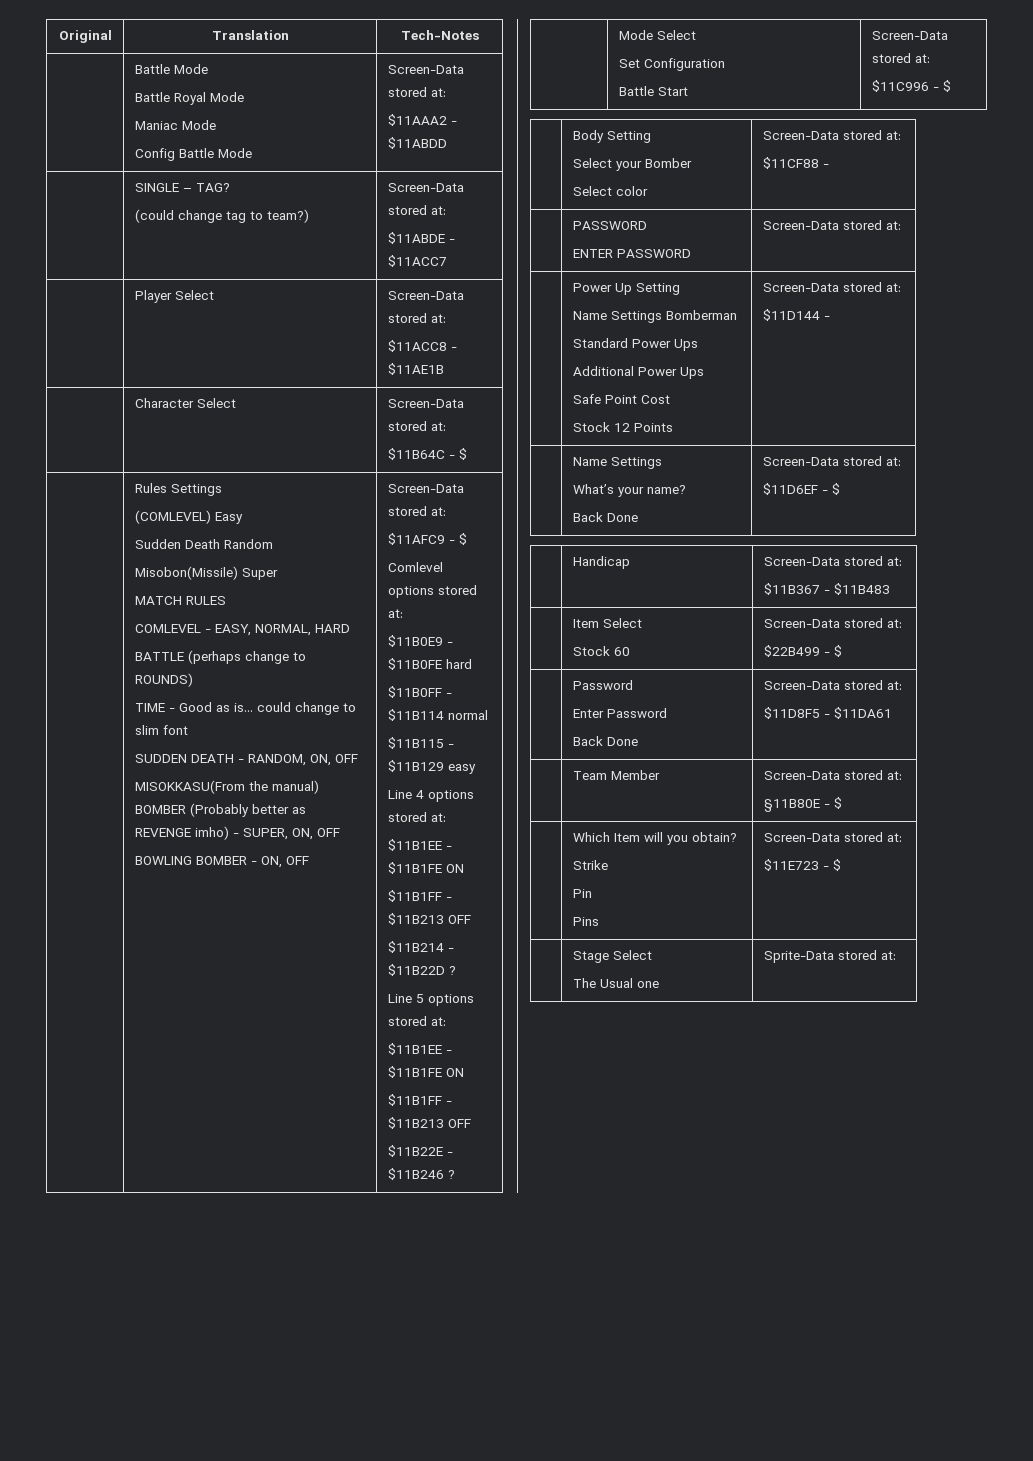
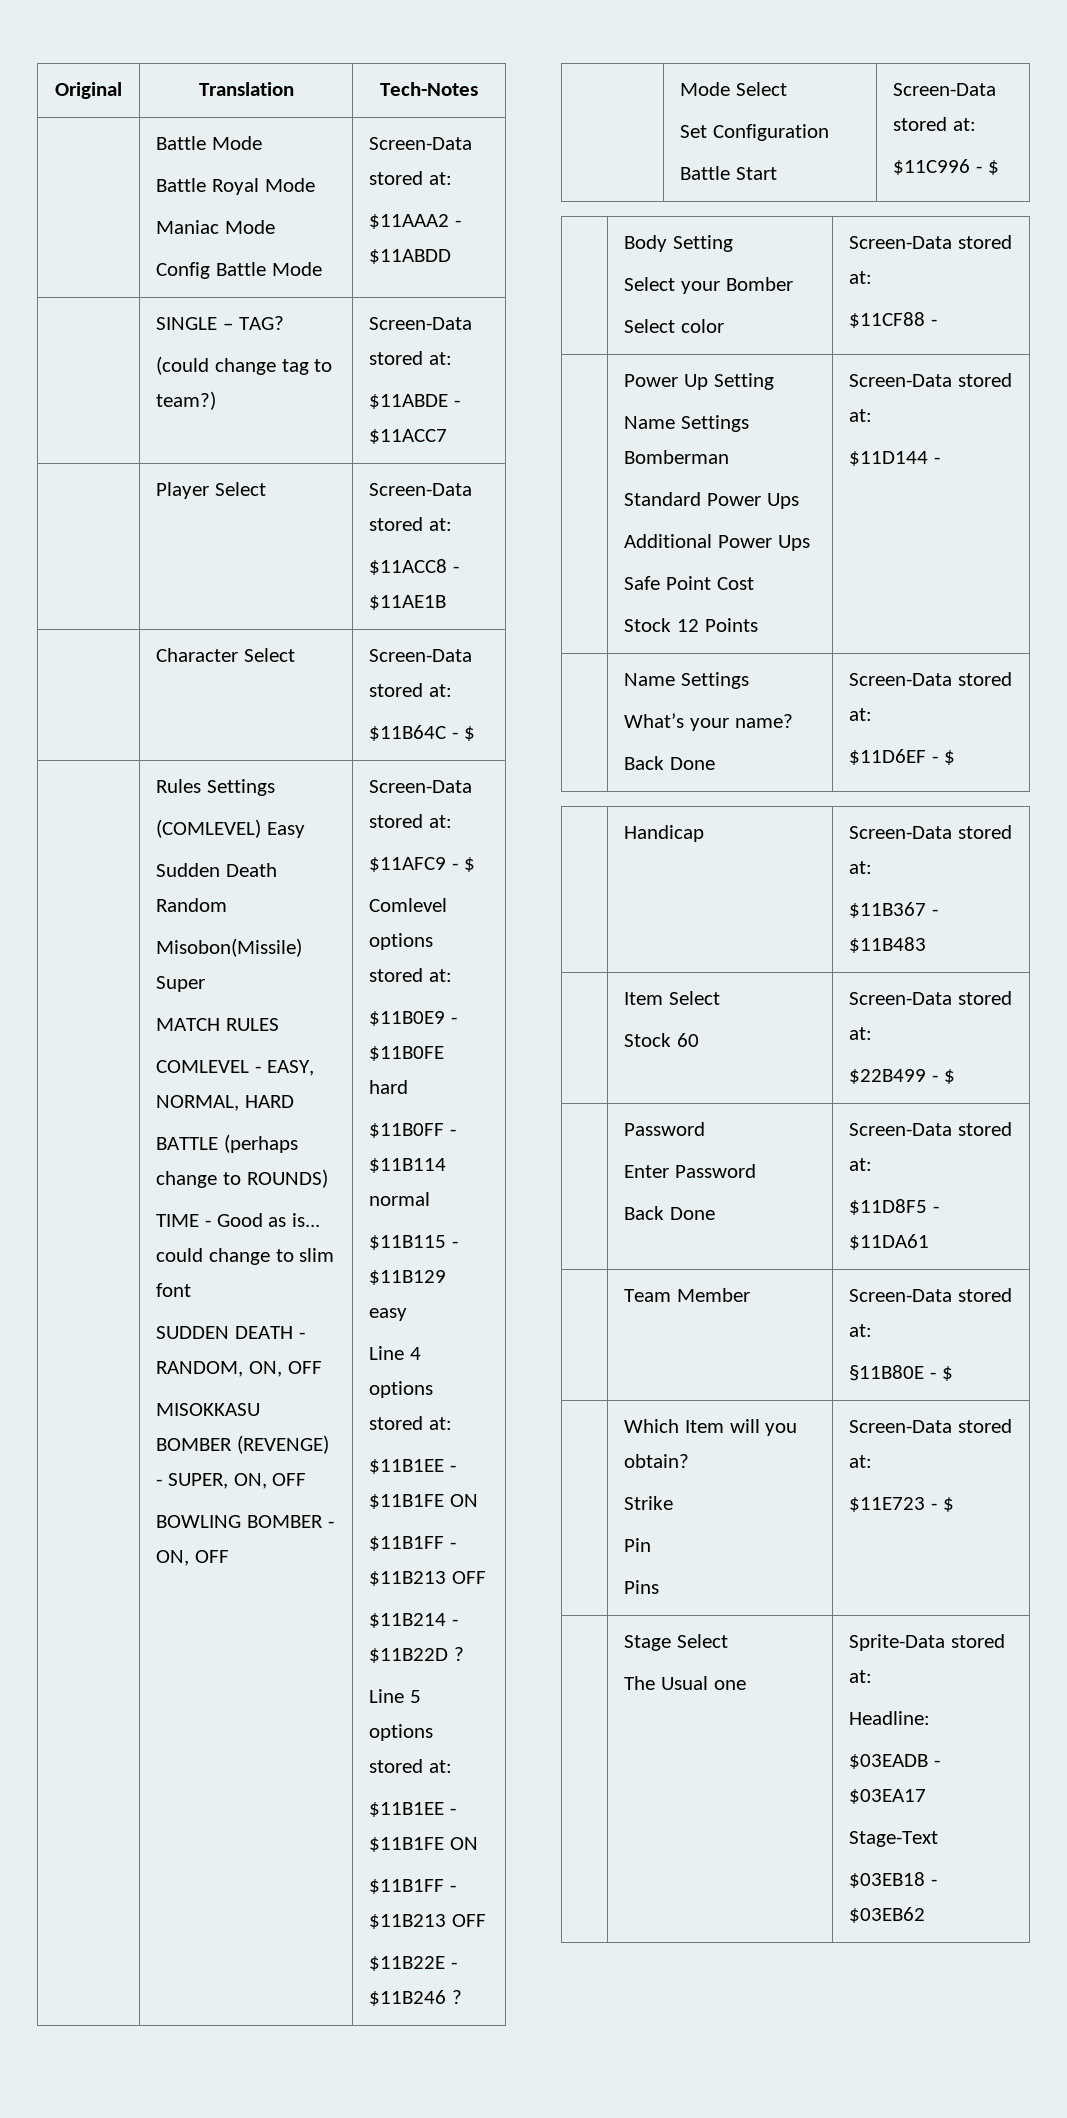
- MISOKKASU(From the manual) BOMBER (Probably better as REVENGE imho) - SUPER, ON, OFF
+ MISOKKASU BOMBER (REVENGE) - SUPER, ON, OFF
- | PASSWORD
- ENTER PASSWORD | Screen-Data stored at:
  | Stage Select
  The Usual one | Sprite-Data stored at:
+ Headline:
+ $03EADB - $03EA17
+ Stage-Text
+ $03EB18 - $03EB62

